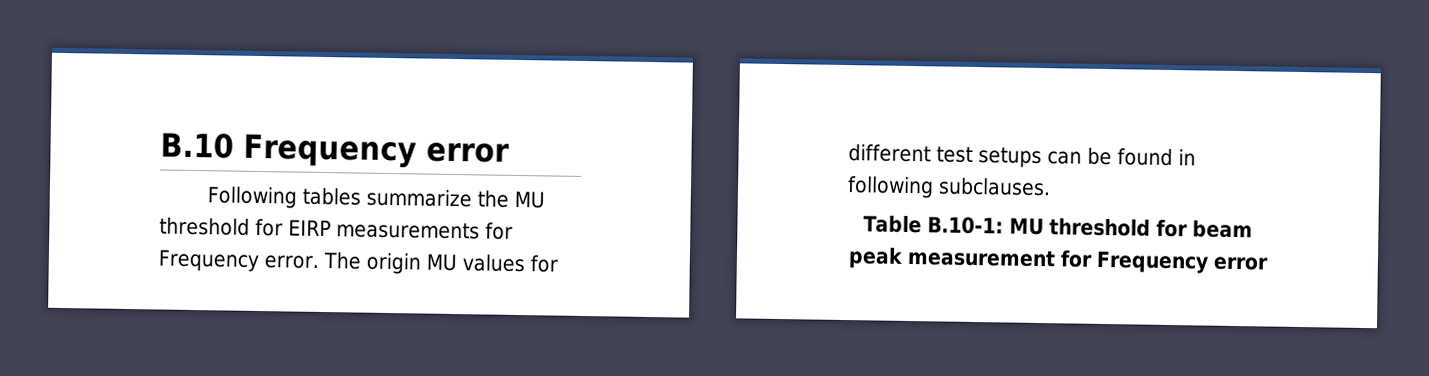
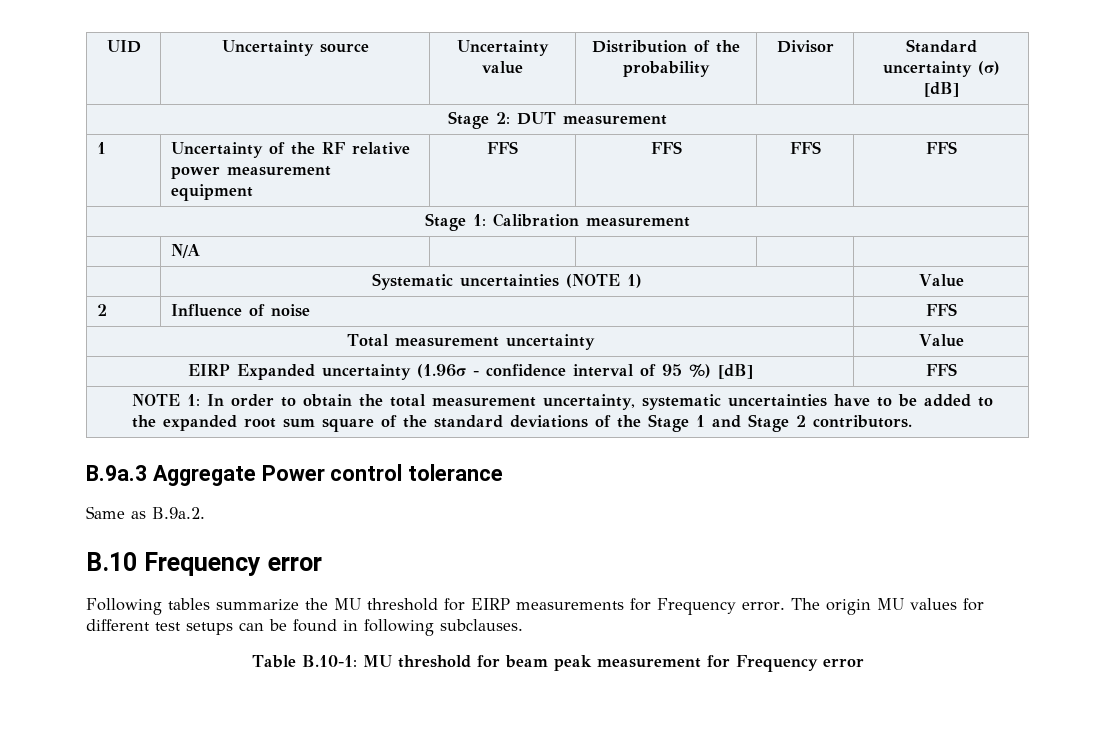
+ UID | Uncertainty source | Uncertainty value | Distribution of the probability | Divisor | Standard uncertainty (σ) [dB]
+ Stage 2: DUT measurement
+ 1 | Uncertainty of the RF relative power measurement equipment | FFS | FFS | FFS | FFS
+ Stage 1: Calibration measurement
+ | N/A | | | |
+ | Systematic uncertainties (NOTE 1) | Value
+ 2 | Influence of noise | FFS
+ Total measurement uncertainty | Value
+ EIRP Expanded uncertainty (1.96σ - confidence interval of 95 %) [dB] | FFS
+ NOTE 1: In order to obtain the total measurement uncertainty, systematic uncertainties have to be added to the expanded root sum square of the standard deviations of the Stage 1 and Stage 2 contributors.
+ B.9a.3 Aggregate Power control tolerance
+ Same as B.9a.2.

